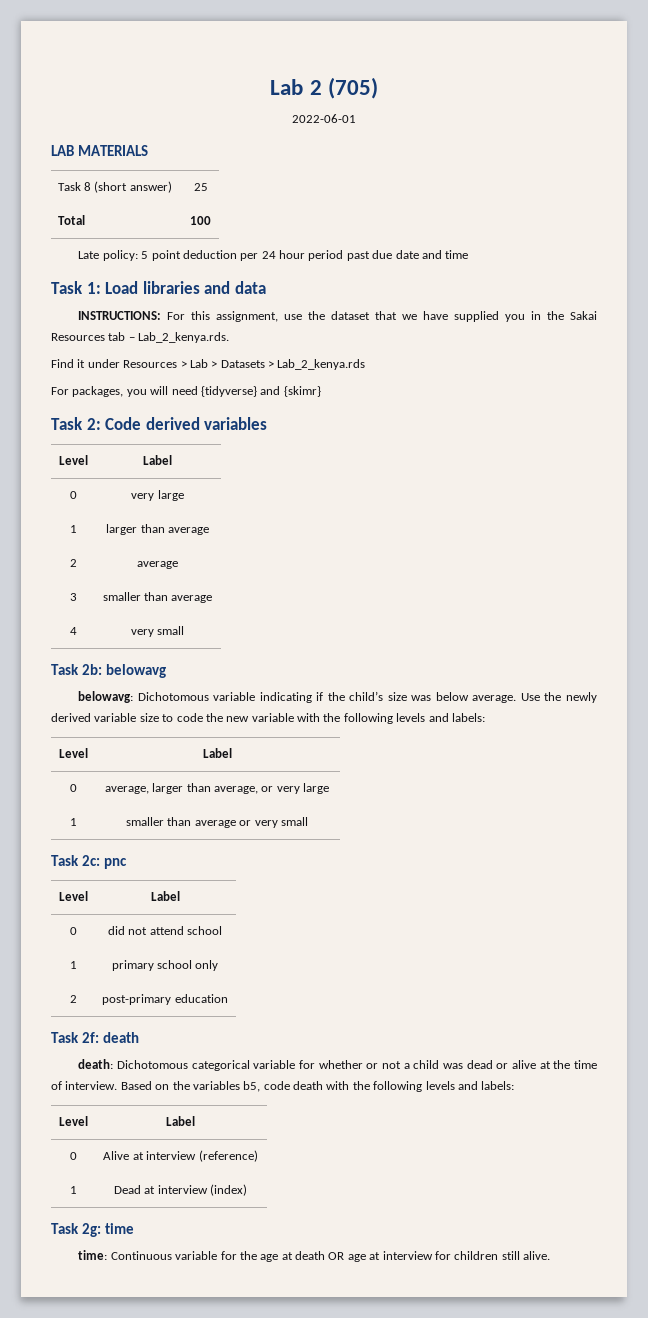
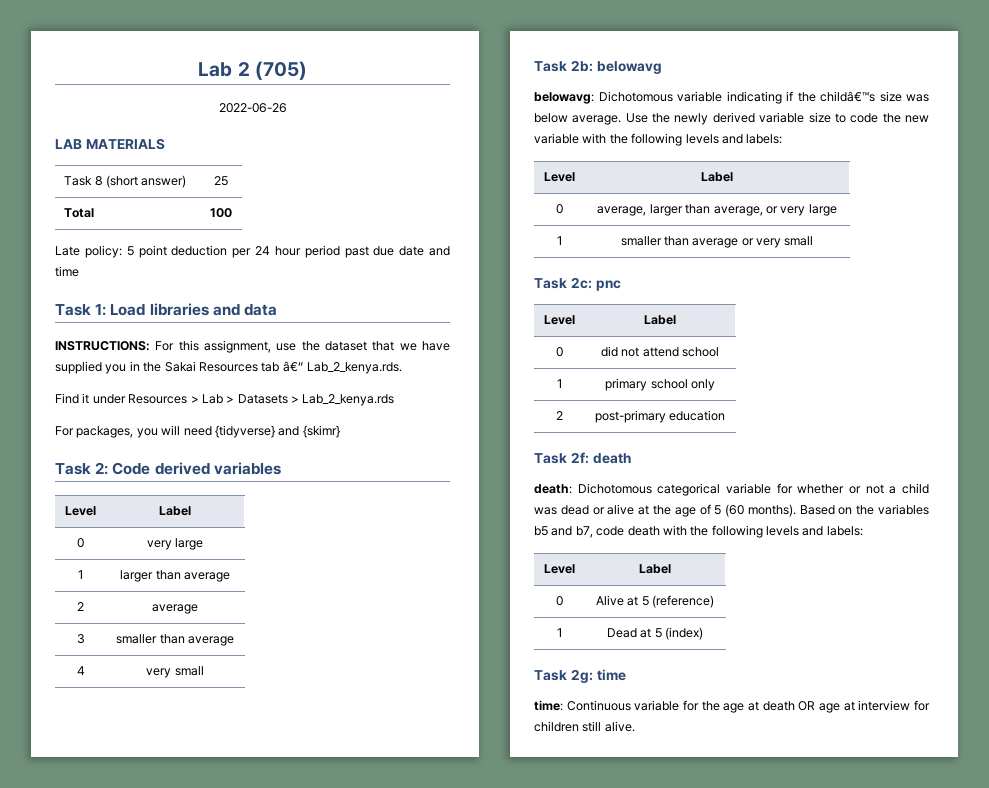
- 2022-06-01
+ 2022-06-26
- INSTRUCTIONS: For this assignment, use the dataset that we have supplied you in the Sakai Resources tab – Lab_2_kenya.rds.
+ INSTRUCTIONS: For this assignment, use the dataset that we have supplied you in the Sakai Resources tab â€“ Lab_2_kenya.rds.
- belowavg: Dichotomous variable indicating if the child’s size was below average.
+ belowavg: Dichotomous variable indicating if the childâ€™s size was below average.
- death: Dichotomous categorical variable for whether or not a child was dead or alive at the time of interview.
+ death: Dichotomous categorical variable for whether or not a child was dead or alive at the age of 5 (60 months).
- Based on the variables b5, code death with the following levels and labels:
+ Based on the variables b5 and b7, code death with the following levels and labels:
- 0 | Alive at interview (reference)
+ 0 | Alive at 5 (reference)
- 1 | Dead at interview (index)
+ 1 | Dead at 5 (index)

